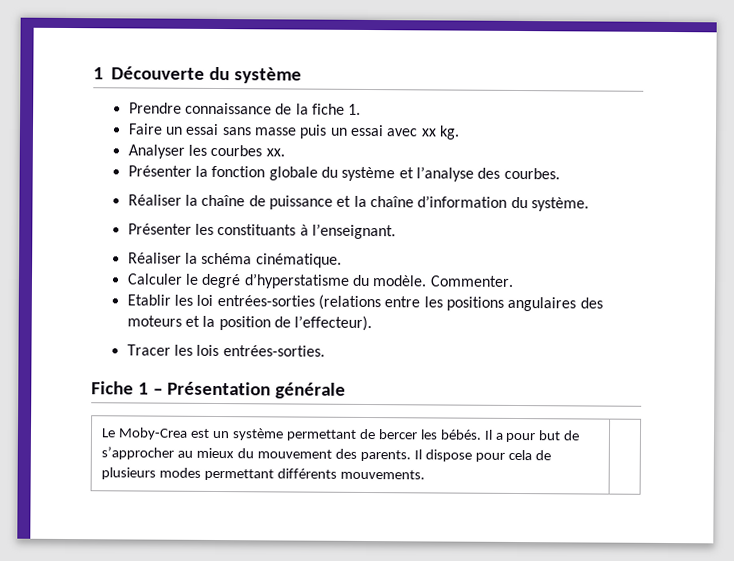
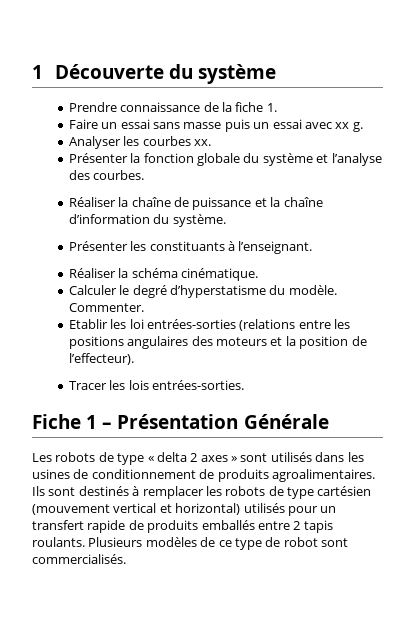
- Faire un essai sans masse puis un essai avec xx kg.
+ Faire un essai sans masse puis un essai avec xx g.
- Fiche 1 – Présentation générale
- Le Moby-Crea est un système permettant de bercer les bébés. Il a pour but de s’approcher au mieux du mouvement des parents. Il dispose pour cela de plusieurs modes permettant différents mouvements. |
+ Fiche 1 – Présentation Générale
+ Les robots de type « delta 2 axes » sont utilisés dans les usines de conditionnement de produits agroalimentaires. Ils sont destinés à remplacer les robots de type cartésien (mouvement vertical et horizontal) utilisés pour un transfert rapide de produits emballés entre 2 tapis roulants. Plusieurs modèles de ce type de robot sont commercialisés.

